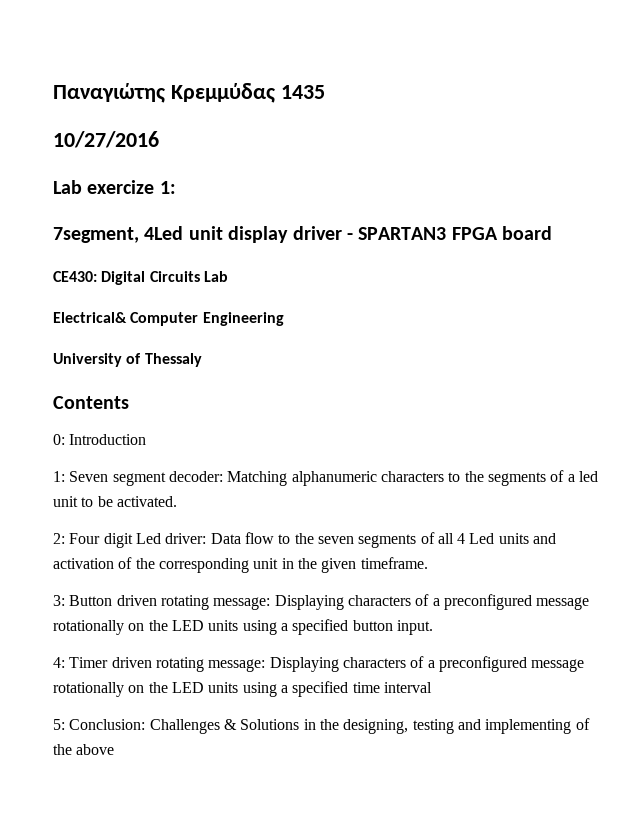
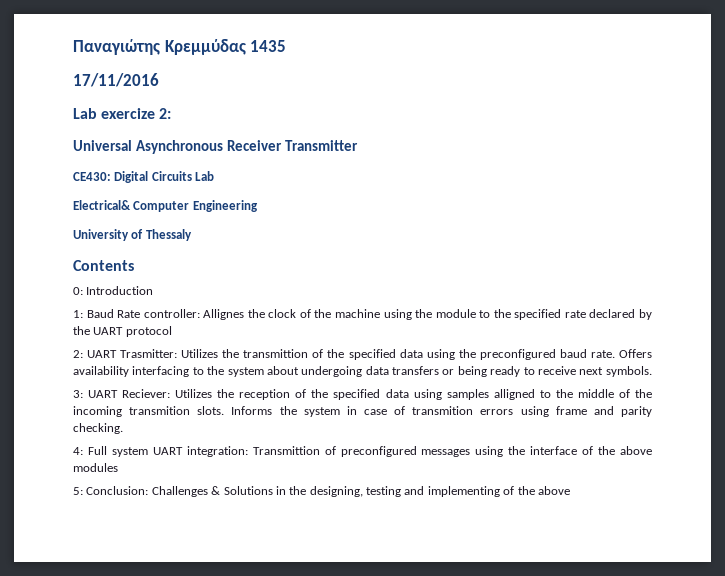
- 10/27/2016
+ 17/11/2016
- Lab exercize 1:
- 7segment, 4Led unit display driver - SPARTAN3 FPGA board
+ Lab exercize 2:
+ Universal Asynchronous Receiver Transmitter
- 1: Seven segment decoder: Matching alphanumeric characters to the segments of a led unit to be activated.
- 2: Four digit Led driver: Data flow to the seven segments of all 4 Led units and activation of the corresponding unit in the given timeframe.
- 3: Button driven rotating message: Displaying characters of a preconfigured message rotationally on the LED units using a specified button input.
- 4: Timer driven rotating message: Displaying characters of a preconfigured message rotationally on the LED units using a specified time interval
+ 1: Baud Rate controller: Allignes the clock of the machine using the module to the specified rate declared by the UART protocol
+ 2: UART Trasmitter: Utilizes the transmittion of the specified data using the preconfigured baud rate. Offers availability interfacing to the system about undergoing data transfers or being ready to receive next symbols.
+ 3: UART Reciever: Utilizes the reception of the specified data using samples alligned to the middle of the incoming transmition slots. Informs the system in case of transmition errors using frame and parity checking.
+ 4: Full system UART integration: Transmittion of preconfigured messages using the interface of the above modules

